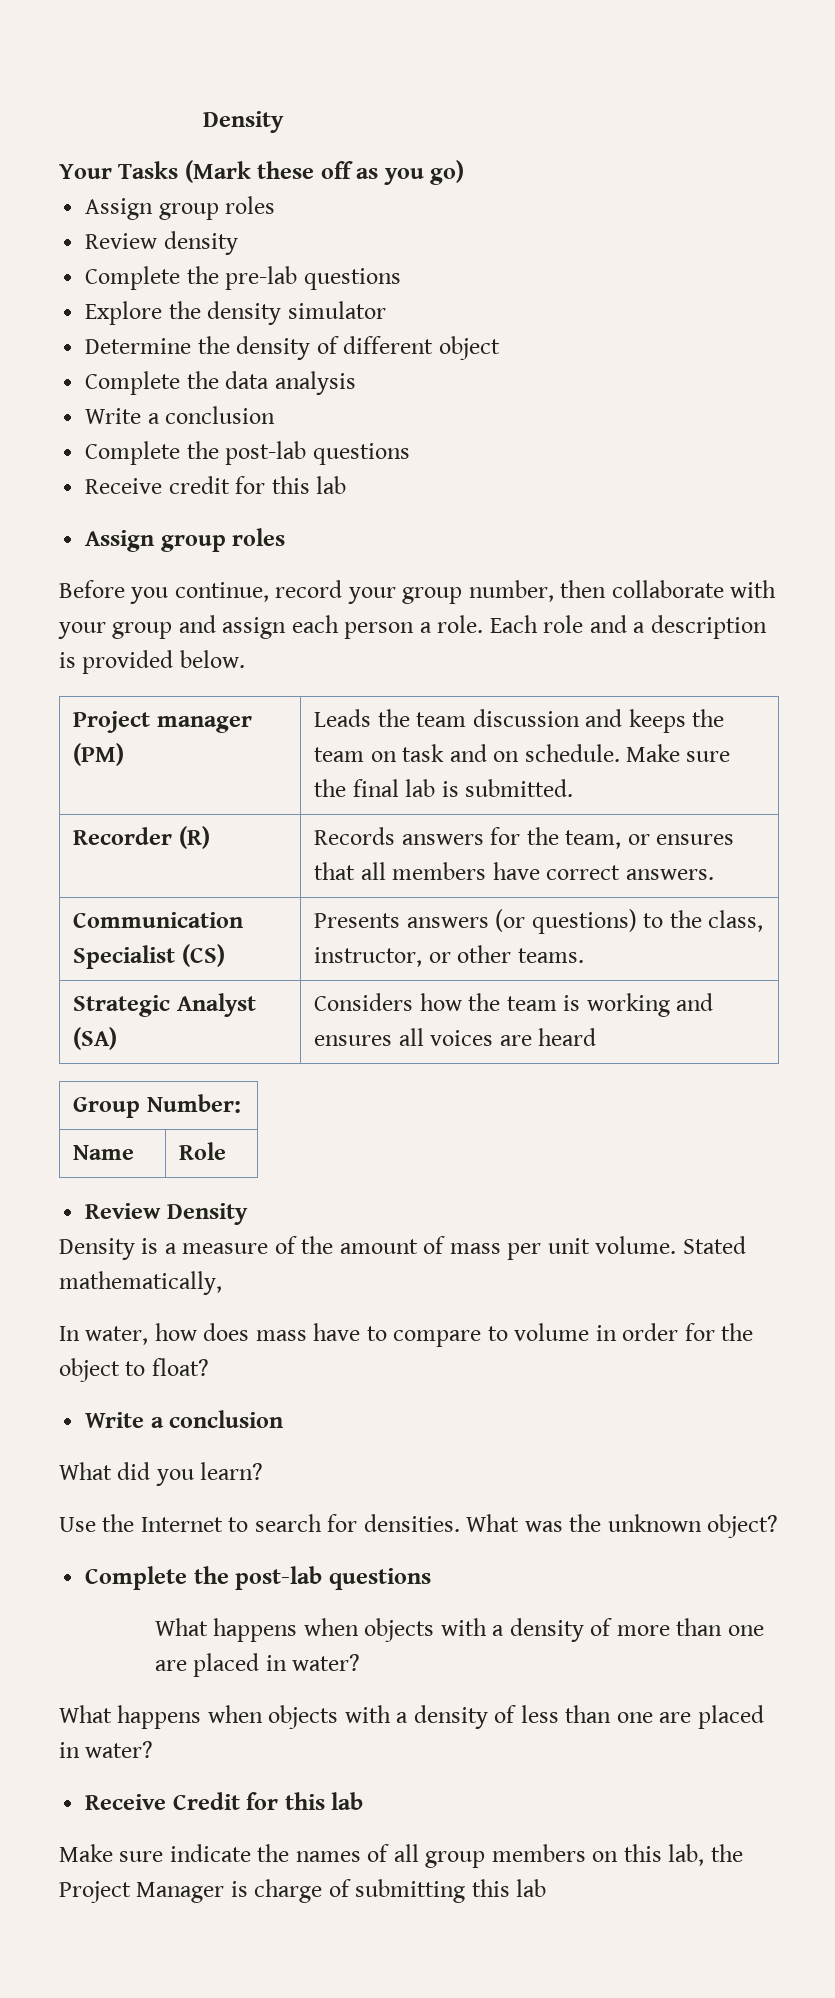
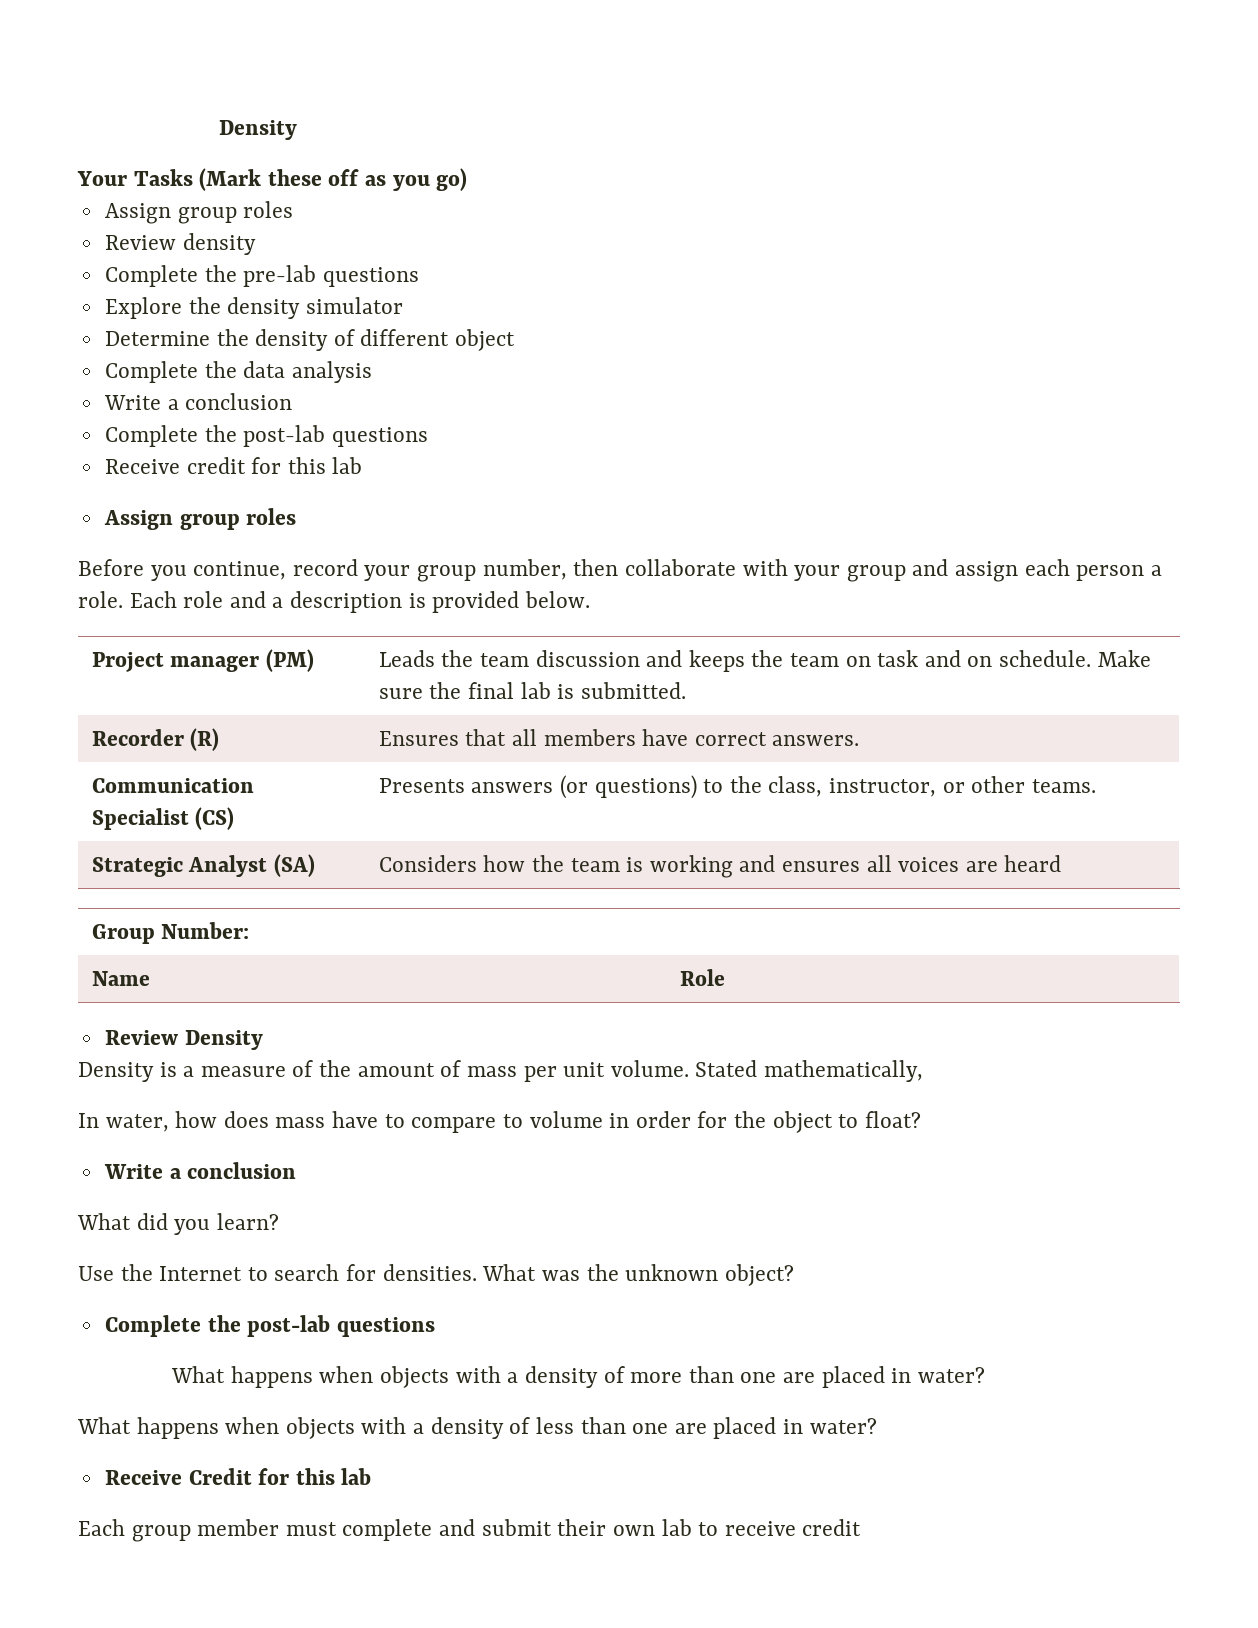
- Recorder (R) | Records answers for the team, or ensures that all members have correct answers.
+ Recorder (R) | Ensures that all members have correct answers.
- Make sure indicate the names of all group members on this lab, the Project Manager is charge of submitting this lab
+ Each group member must complete and submit their own lab to receive credit

